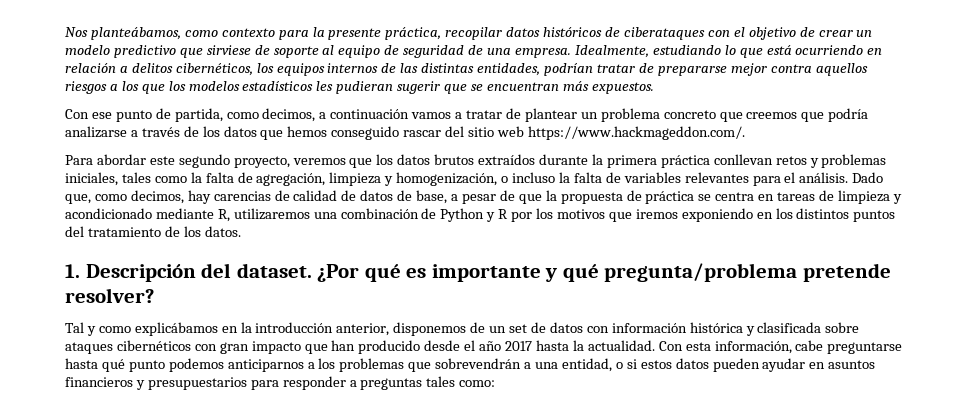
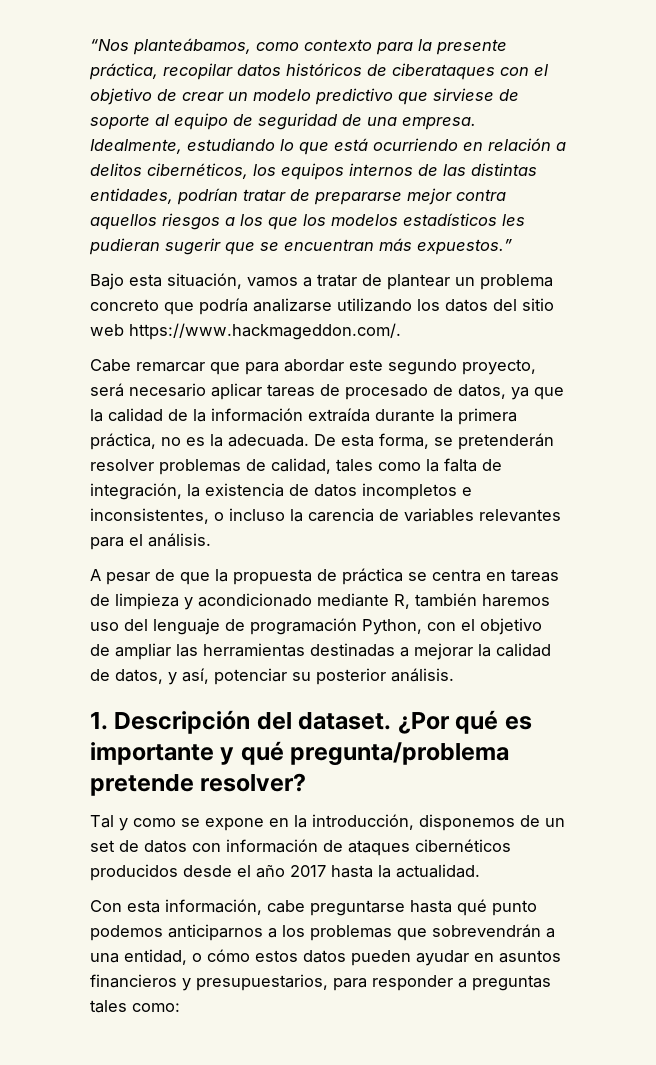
- Nos planteábamos, como contexto para la presente práctica, recopilar datos históricos de ciberataques con el objetivo de crear un modelo predictivo que sirviese de soporte al equipo de seguridad de una empresa.
+ “Nos planteábamos, como contexto para la presente práctica, recopilar datos históricos de ciberataques con el objetivo de crear un modelo predictivo que sirviese de soporte al equipo de seguridad de una empresa.
- Idealmente, estudiando lo que está ocurriendo en relación a delitos cibernéticos, los equipos internos de las distintas entidades, podrían tratar de prepararse mejor contra aquellos riesgos a los que los modelos estadísticos les pudieran sugerir que se encuentran más expuestos.
- Con ese punto de partida, como decimos, a continuación vamos a tratar de plantear un problema concreto que creemos que podría analizarse a través de los datos que hemos conseguido rascar del sitio web https://www.hackmageddon.com/.
- Para abordar este segundo proyecto, veremos que los datos brutos extraídos durante la primera práctica conllevan retos y problemas iniciales, tales como la falta de agregación, limpieza y homogenización, o incluso la falta de variables relevantes para el análisis. Dado que, como decimos, hay carencias de calidad de datos de base, a pesar de que la propuesta de práctica se centra en tareas de limpieza y acondicionado mediante R, utilizaremos una combinación de Python y R por los motivos que iremos exponiendo en los distintos puntos del tratamiento de los datos.
+ Idealmente, estudiando lo que está ocurriendo en relación a delitos cibernéticos, los equipos internos de las distintas entidades, podrían tratar de prepararse mejor contra aquellos riesgos a los que los modelos estadísticos les pudieran sugerir que se encuentran más expuestos.”
+ Bajo esta situación, vamos a tratar de plantear un problema concreto que podría analizarse utilizando los datos del sitio web https://www.hackmageddon.com/.
+ Cabe remarcar que para abordar este segundo proyecto, será necesario aplicar tareas de procesado de datos, ya que la calidad de la información extraída durante la primera práctica, no es la adecuada. De esta forma, se pretenderán resolver problemas de calidad, tales como la falta de integración, la existencia de datos incompletos e inconsistentes, o incluso la carencia de variables relevantes para el análisis.
+ A pesar de que la propuesta de práctica se centra en tareas de limpieza y acondicionado mediante R, también haremos uso del lenguaje de programación Python, con el objetivo de ampliar las herramientas destinadas a mejorar la calidad de datos, y así, potenciar su posterior análisis.
- Tal y como explicábamos en la introducción anterior, disponemos de un set de datos con información histórica y clasificada sobre ataques cibernéticos con gran impacto que han producido desde el año 2017 hasta la actualidad. Con esta información, cabe preguntarse hasta qué punto podemos anticiparnos a los problemas que sobrevendrán a una entidad, o si estos datos pueden ayudar en asuntos financieros y presupuestarios para responder a preguntas tales como:
+ Tal y como se expone en la introducción, disponemos de un set de datos con información de ataques cibernéticos producidos desde el año 2017 hasta la actualidad.
+ Con esta información, cabe preguntarse hasta qué punto podemos anticiparnos a los problemas que sobrevendrán a una entidad, o cómo estos datos pueden ayudar en asuntos financieros y presupuestarios, para responder a preguntas tales como:

